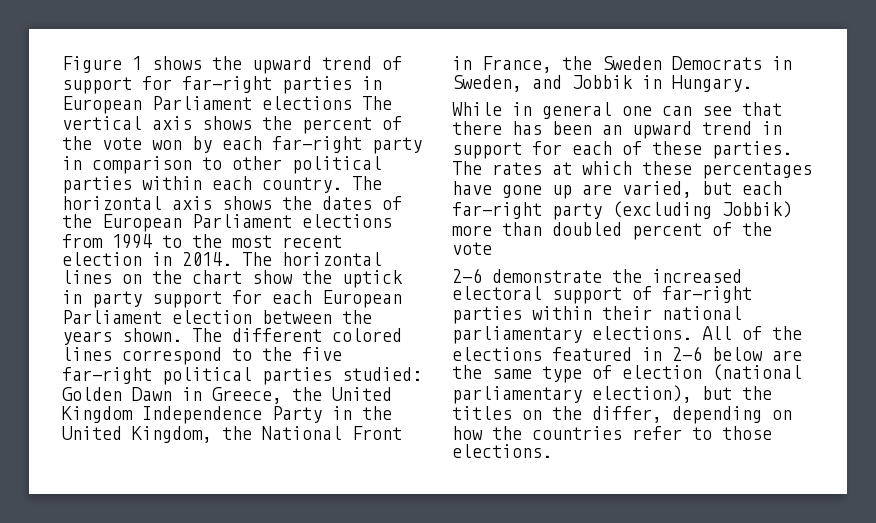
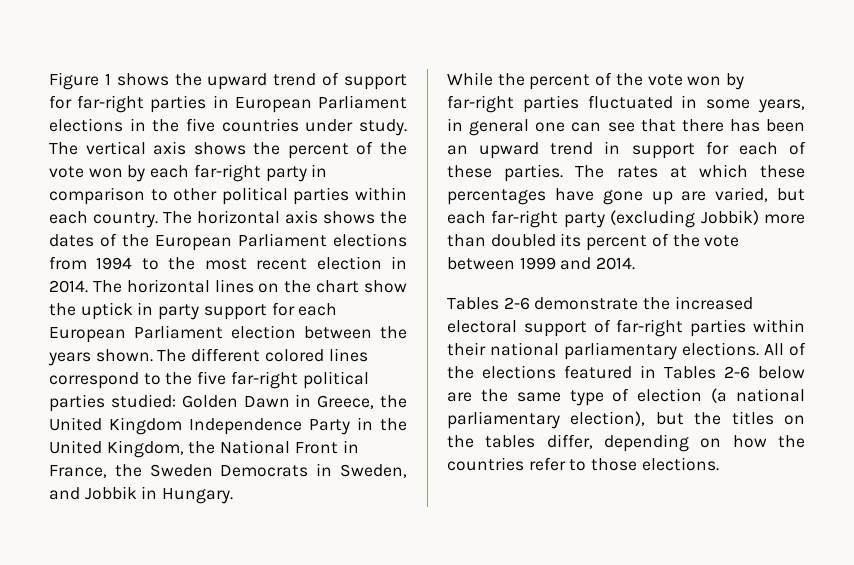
- Figure 1 shows the upward trend of support for far-right parties in European Parliament elections The vertical axis shows the percent of the vote won by each far-right party in comparison to other political parties within each country.
+ Figure 1 shows the upward trend of support for far-right parties in European Parliament elections in the five countries under study. The vertical axis shows the percent of the vote won by each far-right party in comparison to other political parties within each country.
- While in general one can see that there has been an upward trend in support for each of these parties.
+ While the percent of the vote won by far-right parties fluctuated in some years, in general one can see that there has been an upward trend in support for each of these parties.
- The rates at which these percentages have gone up are varied, but each far-right party (excluding Jobbik) more than doubled percent of the vote
- 2-6 demonstrate the increased electoral support of far-right parties within their national parliamentary elections.
+ The rates at which these percentages have gone up are varied, but each far-right party (excluding Jobbik) more than doubled its percent of the vote between 1999 and 2014.
+ Tables 2-6 demonstrate the increased electoral support of far-right parties within their national parliamentary elections.
- All of the elections featured in 2-6 below are the same type of election (national parliamentary election), but the titles on the differ, depending on how the countries refer to those elections.
+ All of the elections featured in Tables 2-6 below are the same type of election (a national parliamentary election), but the titles on the tables differ, depending on how the countries refer to those elections.

